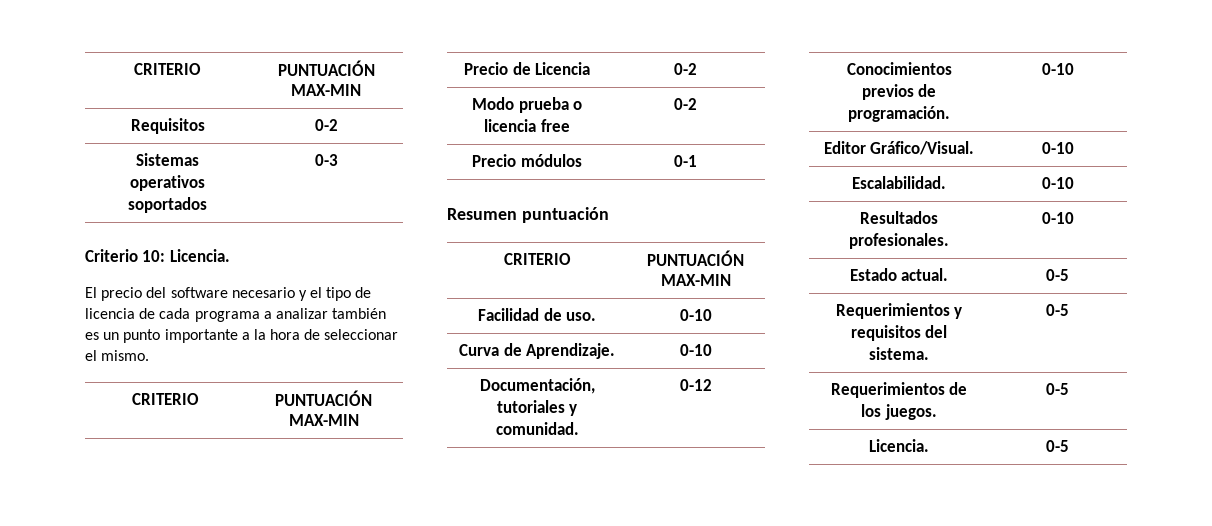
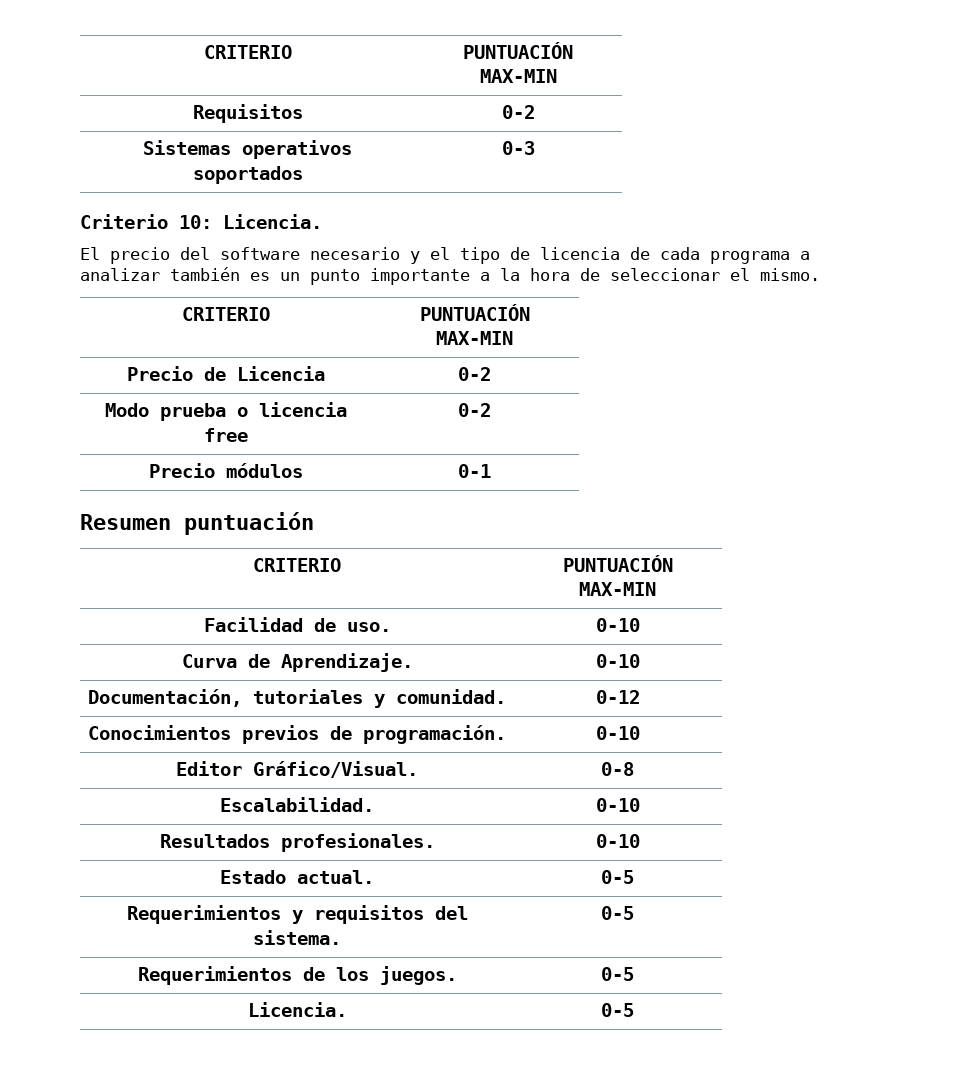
- Editor Gráfico/Visual. | 0-10
+ Editor Gráfico/Visual. | 0-8

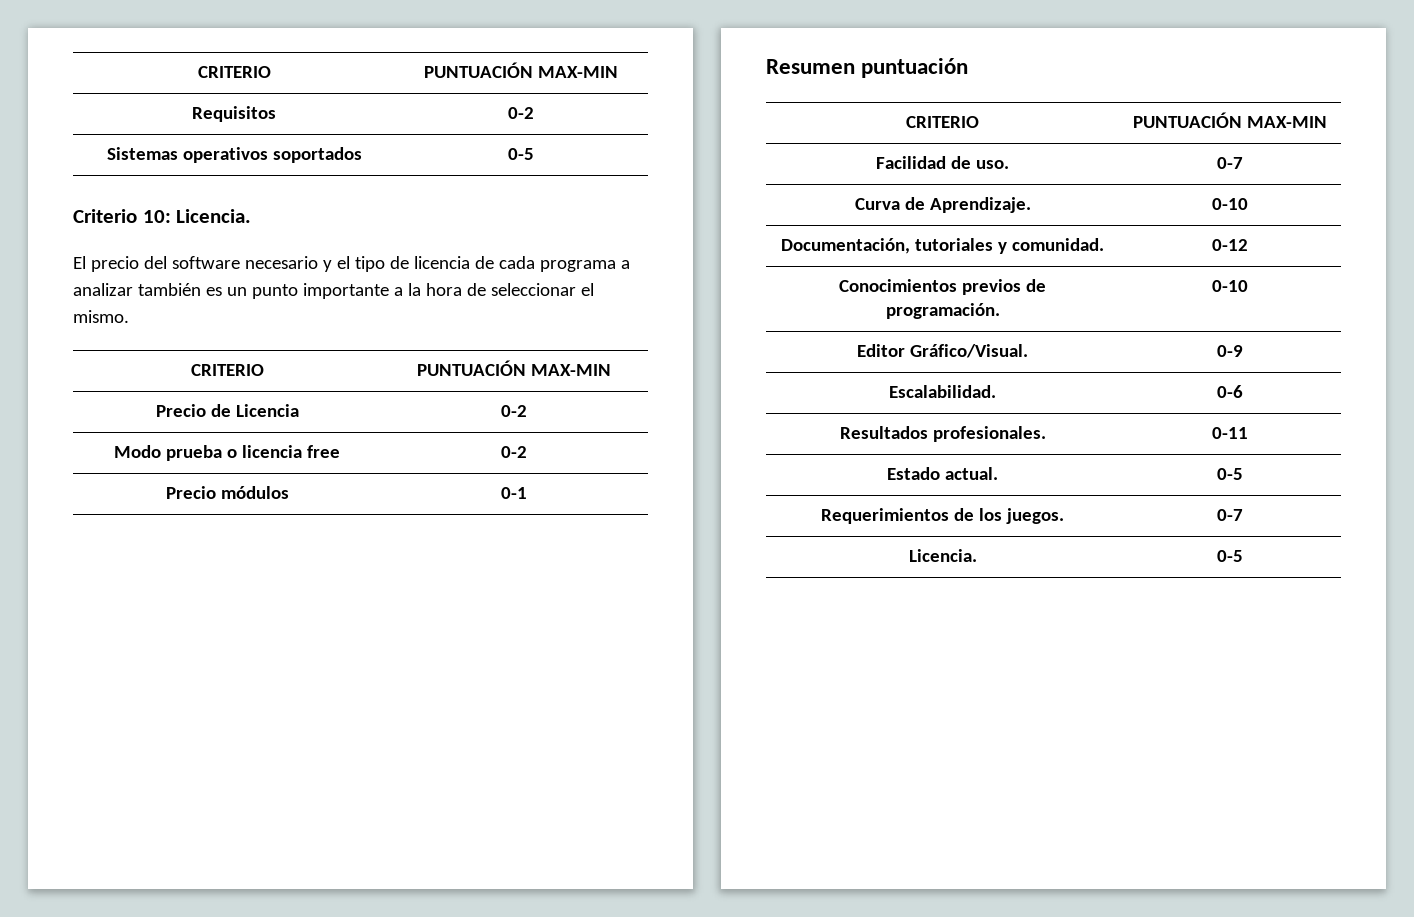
- Sistemas operativos soportados | 0-3
+ Sistemas operativos soportados | 0-5
- Facilidad de uso. | 0-10
+ Facilidad de uso. | 0-7
- Editor Gráfico/Visual. | 0-8
+ Editor Gráfico/Visual. | 0-9
- Escalabilidad. | 0-10
+ Escalabilidad. | 0-6
- Resultados profesionales. | 0-10
+ Resultados profesionales. | 0-11
- Requerimientos y requisitos del sistema. | 0-5
- Requerimientos de los juegos. | 0-5
+ Requerimientos de los juegos. | 0-7

